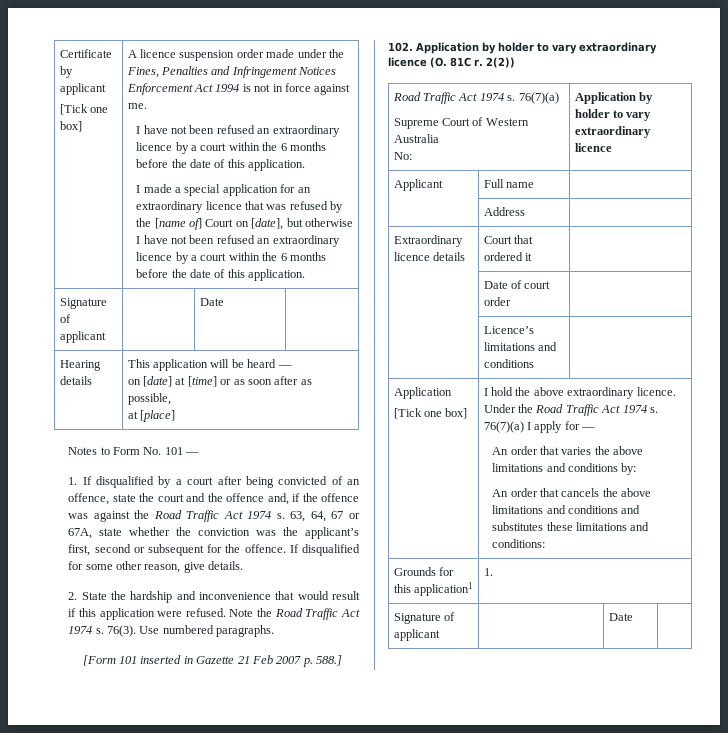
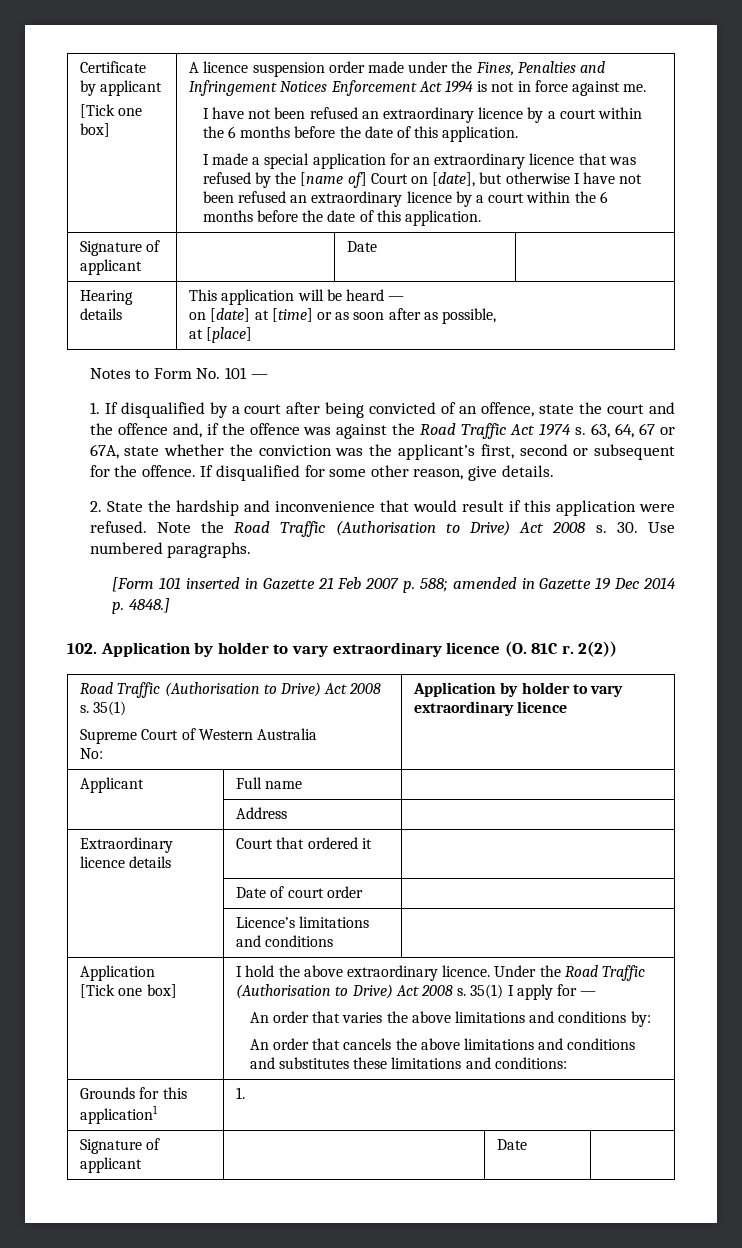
- Note the Road Traffic Act 1974 s. 76(3). Use numbered paragraphs.
+ Note the Road Traffic (Authorisation to Drive) Act 2008 s. 30. Use numbered paragraphs.
- [Form 101 inserted in Gazette 21 Feb 2007 p. 588.]
+ [Form 101 inserted in Gazette 21 Feb 2007 p. 588; amended in Gazette 19 Dec 2014 p. 4848.]
  2(2))
- Road Traffic Act 1974 s. 76(7)(a)
+ Road Traffic (Authorisation to Drive) Act 2008 s. 35(1)
- Under the Road Traffic Act 1974 s. 76(7)(a) I apply for —
+ Under the Road Traffic (Authorisation to Drive) Act 2008 s. 35(1) I apply for —

